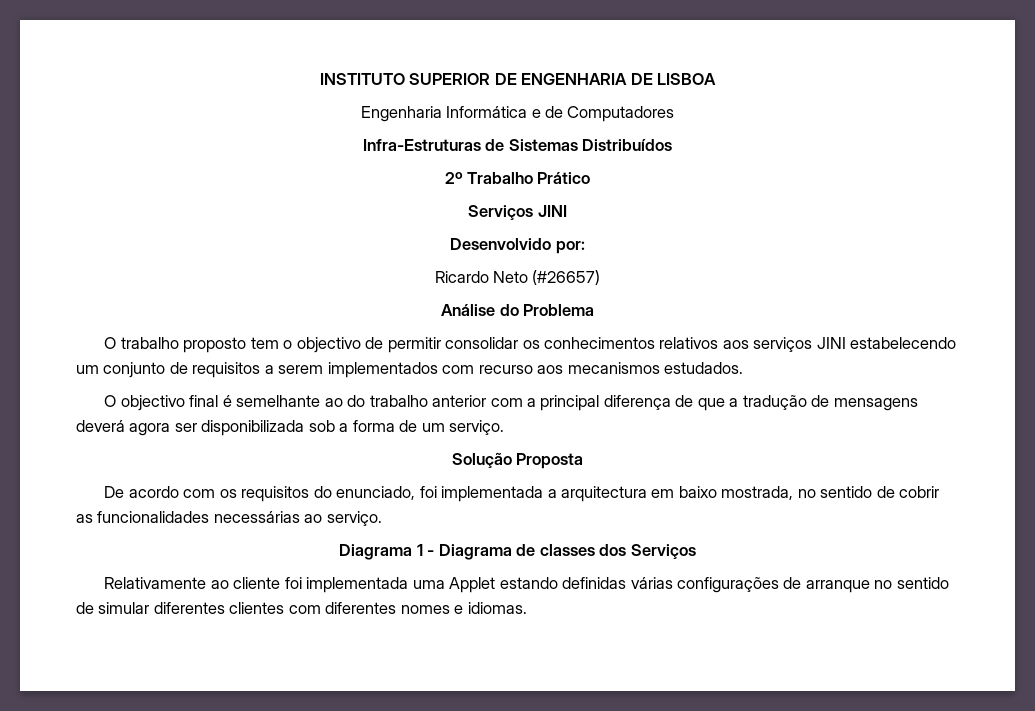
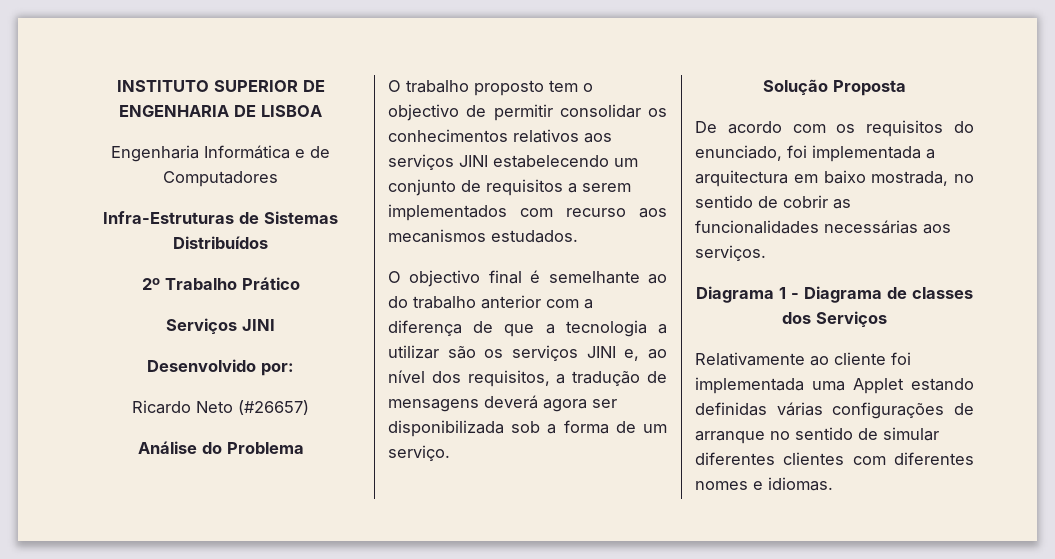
- O objectivo final é semelhante ao do trabalho anterior com a principal diferença de que a tradução de mensagens deverá agora ser disponibilizada sob a forma de um serviço.
+ O objectivo final é semelhante ao do trabalho anterior com a diferença de que a tecnologia a utilizar são os serviços JINI e, ao nível dos requisitos, a tradução de mensagens deverá agora ser disponibilizada sob a forma de um serviço.
- De acordo com os requisitos do enunciado, foi implementada a arquitectura em baixo mostrada, no sentido de cobrir as funcionalidades necessárias ao serviço.
+ De acordo com os requisitos do enunciado, foi implementada a arquitectura em baixo mostrada, no sentido de cobrir as funcionalidades necessárias aos serviços.

